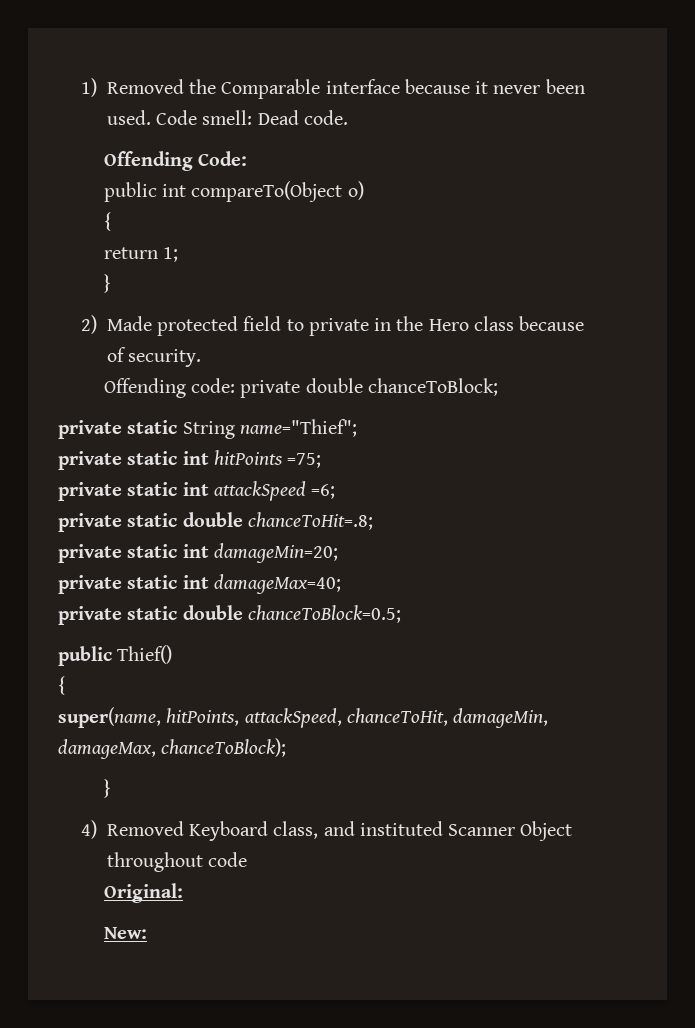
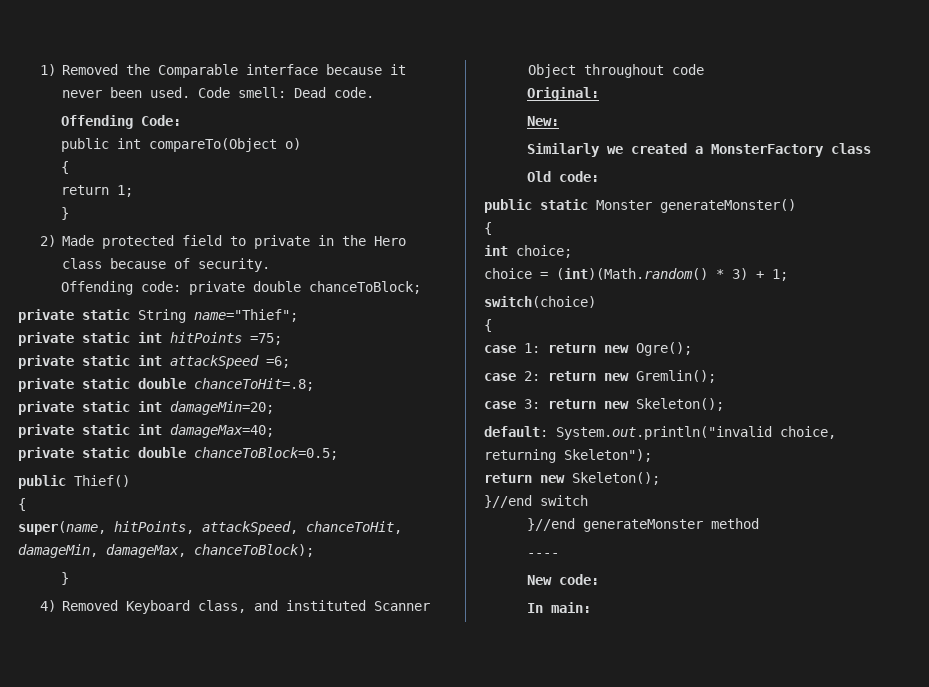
+ Similarly we created a MonsterFactory class
+ Old code:
+ public static Monster generateMonster()
+ {
+ int choice;
+ choice = (int)(Math.random() * 3) + 1;
+ switch(choice)
+ {
+ case 1: return new Ogre();
+ case 2: return new Gremlin();
+ case 3: return new Skeleton();
+ default: System.out.println("invalid choice, returning Skeleton");
+ return new Skeleton();
+ }//end switch
+ }//end generateMonster method
+ ----
+ New code:
+ In main:

